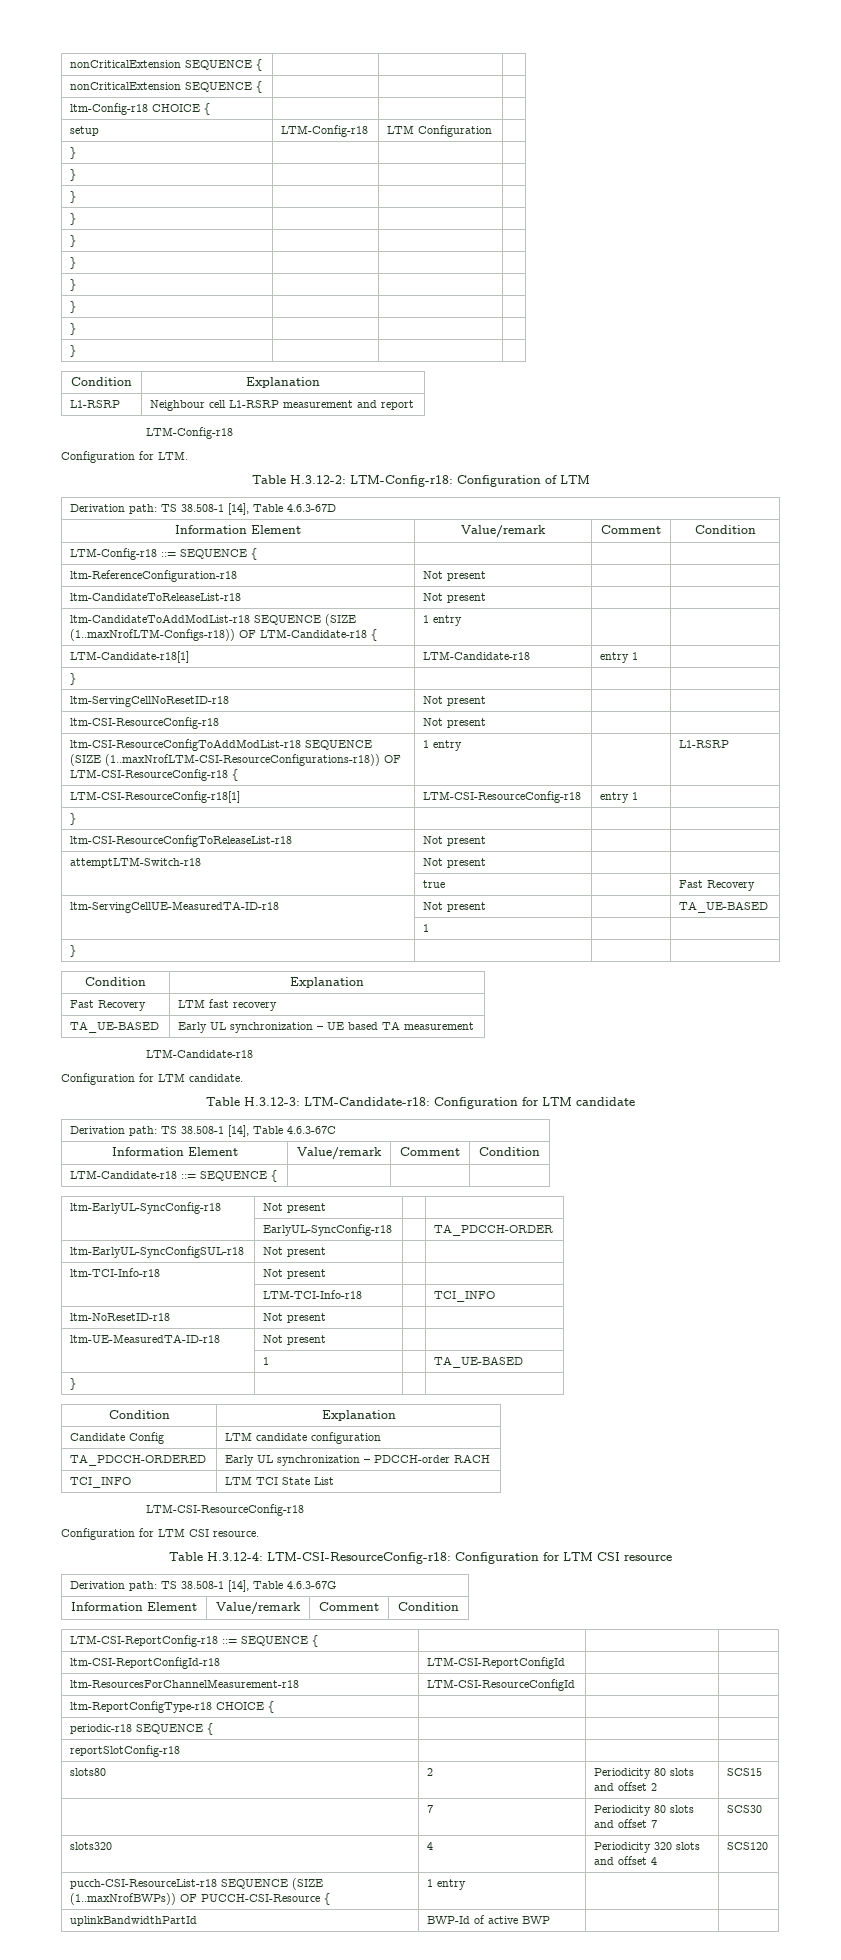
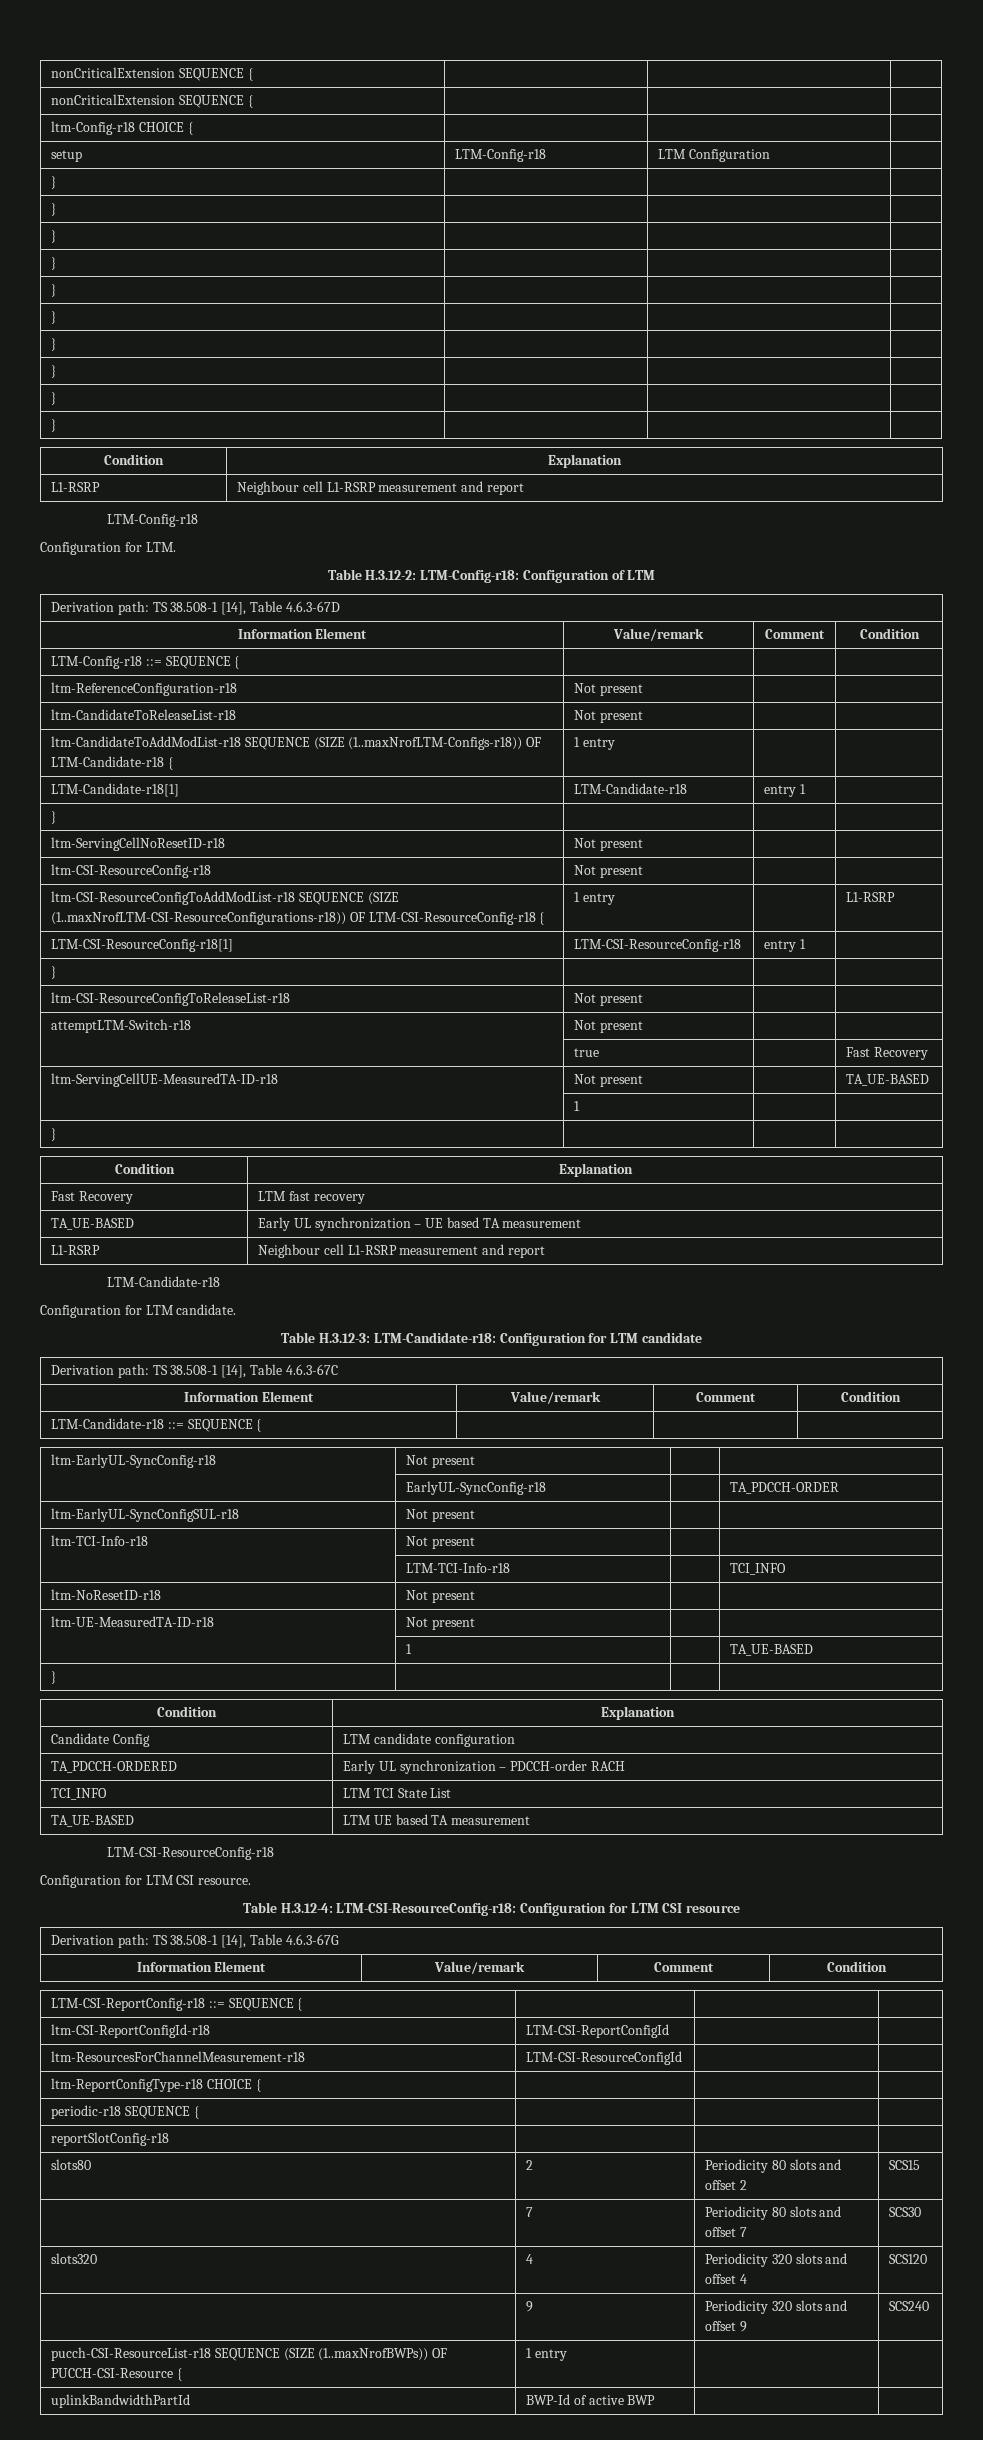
  TA_UE-BASED | Early UL synchronization – UE based TA measurement
+ L1-RSRP | Neighbour cell L1-RSRP measurement and report
+ TA_UE-BASED | LTM UE based TA measurement
+ | 9 | Periodicity 320 slots and offset 9 | SCS240

